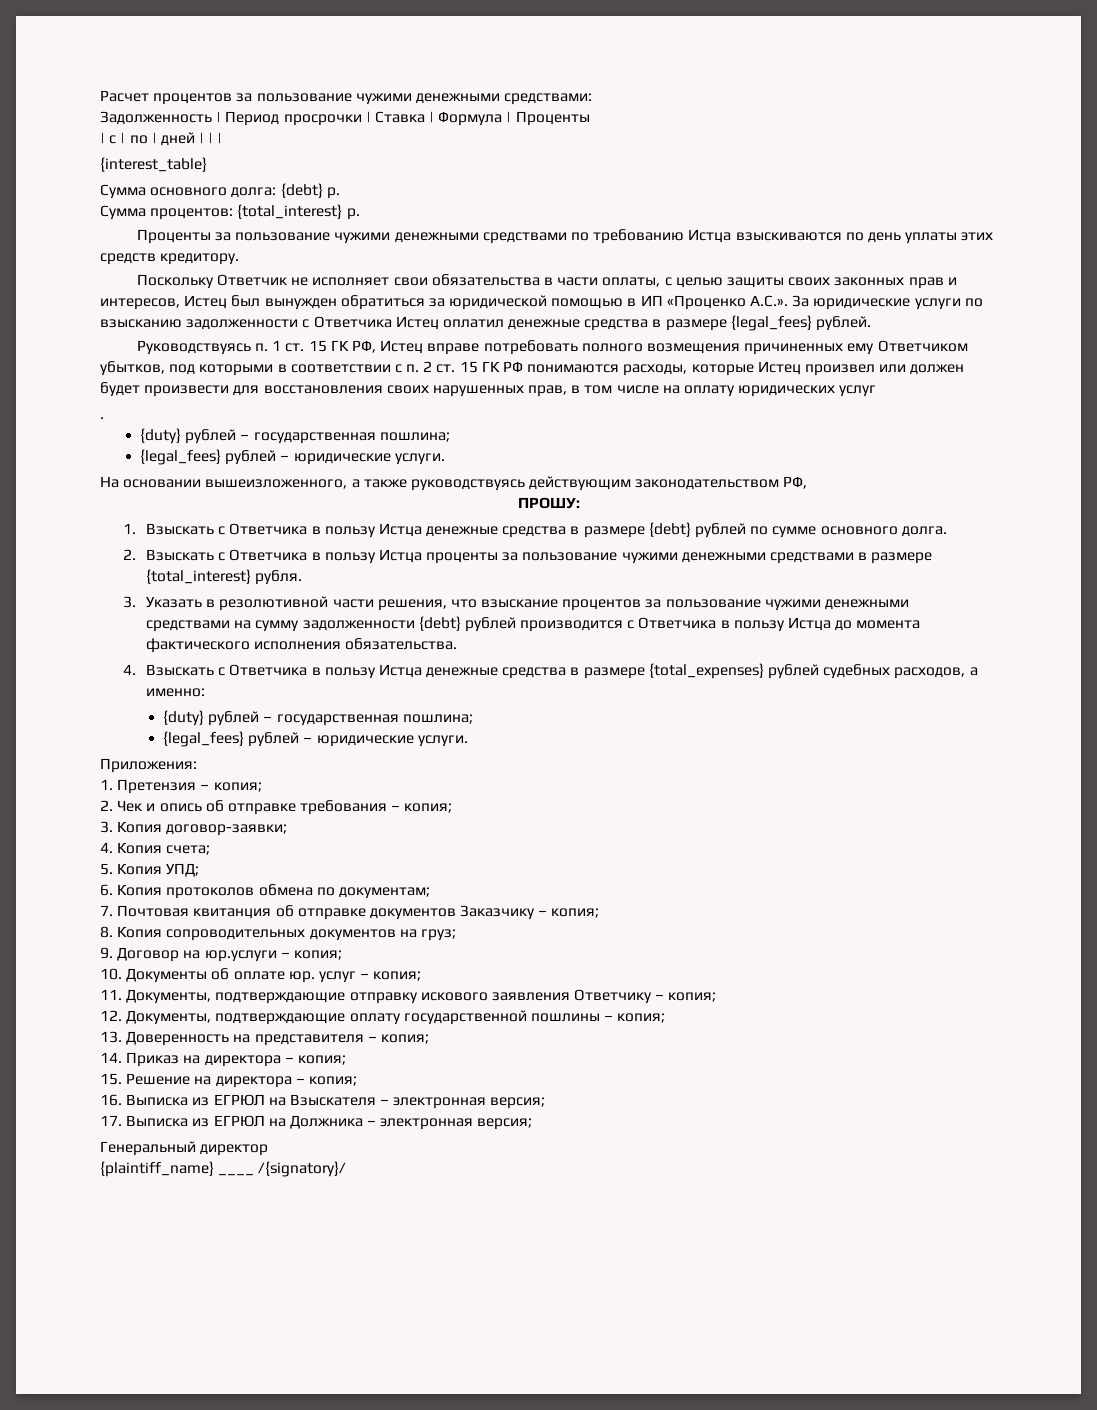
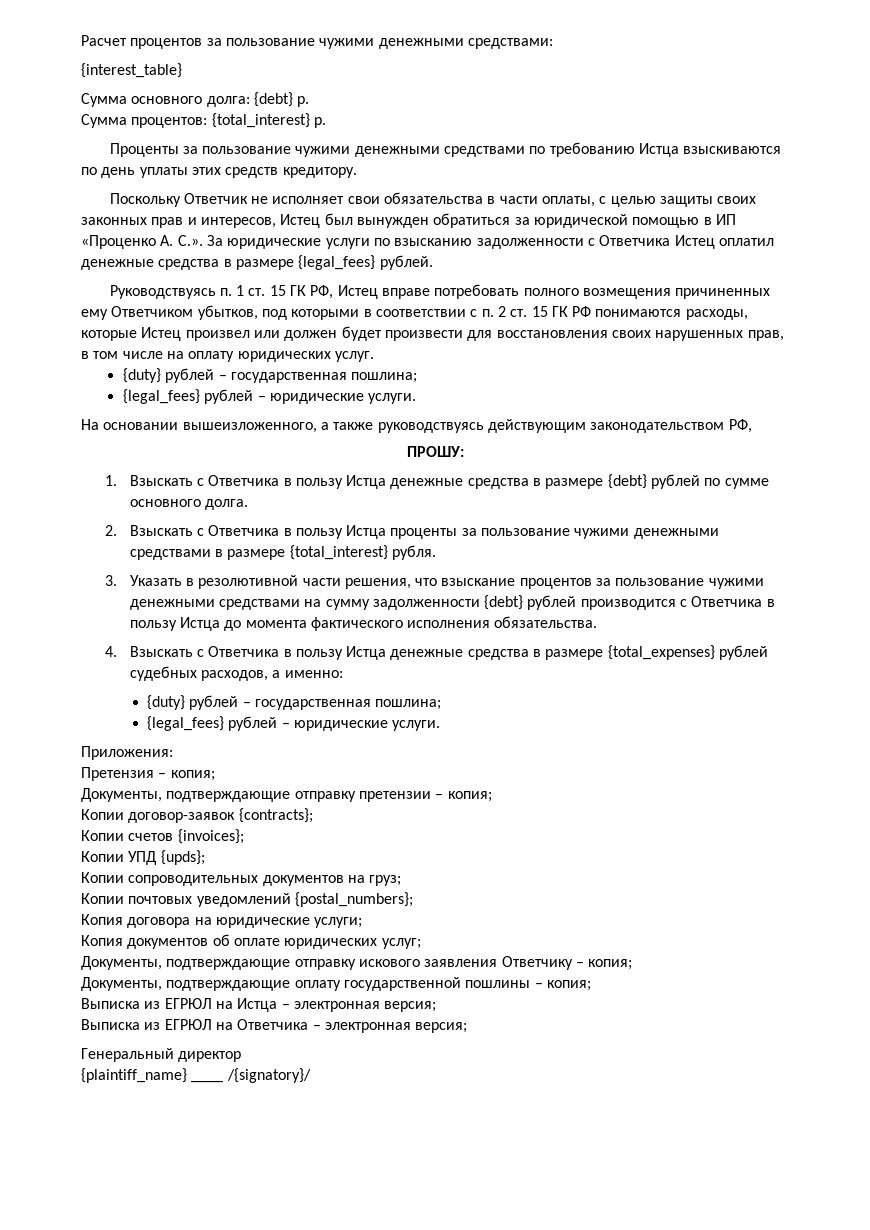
- Задолженность | Период просрочки | Ставка | Формула | Проценты
- | с | по | дней | | |
- Поскольку Ответчик не исполняет свои обязательства в части оплаты, с целью защиты своих законных прав и интересов, Истец был вынужден обратиться за юридической помощью в ИП «Проценко А.С.». За юридические услуги по взысканию задолженности с Ответчика Истец оплатил денежные средства в размере {legal_fees} рублей.
+ Поскольку Ответчик не исполняет свои обязательства в части оплаты, с целью защиты своих законных прав и интересов, Истец был вынужден обратиться за юридической помощью в ИП «Проценко А. С.». За юридические услуги по взысканию задолженности с Ответчика Истец оплатил денежные средства в размере {legal_fees} рублей.
- Руководствуясь п. 1 ст. 15 ГК РФ, Истец вправе потребовать полного возмещения причиненных ему Ответчиком убытков, под которыми в соответствии с п. 2 ст. 15 ГК РФ понимаются расходы, которые Истец произвел или должен будет произвести для восстановления своих нарушенных прав, в том числе на оплату юридических услуг
- .
+ Руководствуясь п. 1 ст. 15 ГК РФ, Истец вправе потребовать полного возмещения причиненных ему Ответчиком убытков, под которыми в соответствии с п. 2 ст. 15 ГК РФ понимаются расходы, которые Истец произвел или должен будет произвести для восстановления своих нарушенных прав, в том числе на оплату юридических услуг.
- 1. Претензия – копия;
+ Претензия – копия;
- 2. Чек и опись об отправке требования – копия;
- 3. Копия договор-заявки;
- 4. Копия счета;
- 5. Копия УПД;
- 6. Копия протоколов обмена по документам;
- 7. Почтовая квитанция об отправке документов Заказчику – копия;
- 8. Копия сопроводительных документов на груз;
- 9. Договор на юр.услуги – копия;
- 10. Документы об оплате юр. услуг – копия;
- 11. Документы, подтверждающие отправку искового заявления Ответчику – копия;
+ Документы, подтверждающие отправку претензии – копия;
+ Копии договор-заявок {contracts};
+ Копии счетов {invoices};
+ Копии УПД {upds};
+ Копии сопроводительных документов на груз;
+ Копии почтовых уведомлений {postal_numbers};
+ Копия договора на юридические услуги;
+ Копия документов об оплате юридических услуг;
+ Документы, подтверждающие отправку искового заявления Ответчику – копия;
- 12. Документы, подтверждающие оплату государственной пошлины – копия;
+ Документы, подтверждающие оплату государственной пошлины – копия;
- 13. Доверенность на представителя – копия;
- 14. Приказ на директора – копия;
- 15. Решение на директора – копия;
- 16. Выписка из ЕГРЮЛ на Взыскателя – электронная версия;
- 17. Выписка из ЕГРЮЛ на Должника – электронная версия;
+ Выписка из ЕГРЮЛ на Истца – электронная версия;
+ Выписка из ЕГРЮЛ на Ответчика – электронная версия;

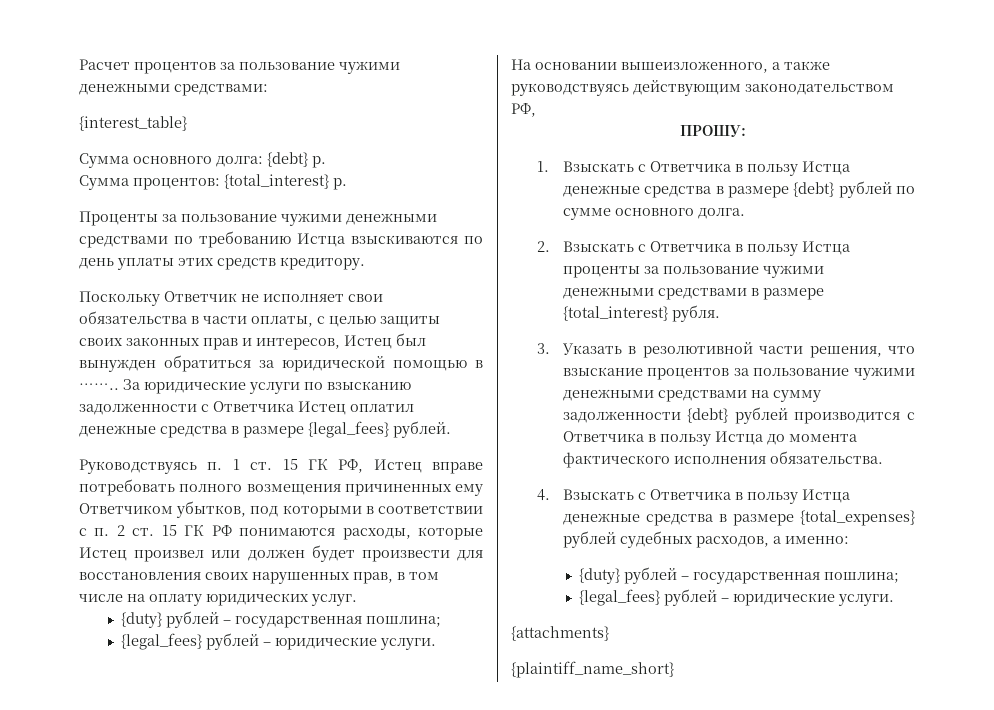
- Поскольку Ответчик не исполняет свои обязательства в части оплаты, с целью защиты своих законных прав и интересов, Истец был вынужден обратиться за юридической помощью в ИП «Проценко А. С.». За юридические услуги по взысканию задолженности с Ответчика Истец оплатил денежные средства в размере {legal_fees} рублей.
+ Поскольку Ответчик не исполняет свои обязательства в части оплаты, с целью защиты своих законных прав и интересов, Истец был вынужден обратиться за юридической помощью в …….. За юридические услуги по взысканию задолженности с Ответчика Истец оплатил денежные средства в размере {legal_fees} рублей.
- Приложения:
- Претензия – копия;
- Документы, подтверждающие отправку претензии – копия;
- Копии договор-заявок {contracts};
- Копии счетов {invoices};
- Копии УПД {upds};
- Копии сопроводительных документов на груз;
- Копии почтовых уведомлений {postal_numbers};
- Копия договора на юридические услуги;
- Копия документов об оплате юридических услуг;
- Документы, подтверждающие отправку искового заявления Ответчику – копия;
- Документы, подтверждающие оплату государственной пошлины – копия;
- Выписка из ЕГРЮЛ на Истца – электронная версия;
- Выписка из ЕГРЮЛ на Ответчика – электронная версия;
- Генеральный директор
- {plaintiff_name} ____ /{signatory}/
+ {attachments}
+ {plaintiff_name_short}

